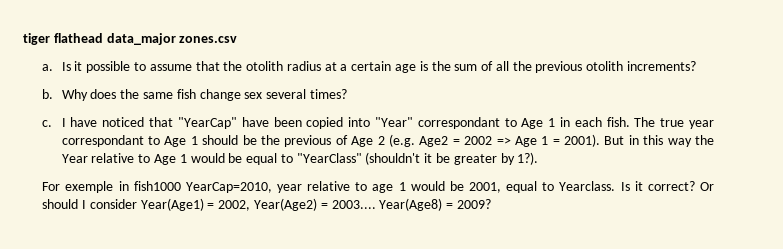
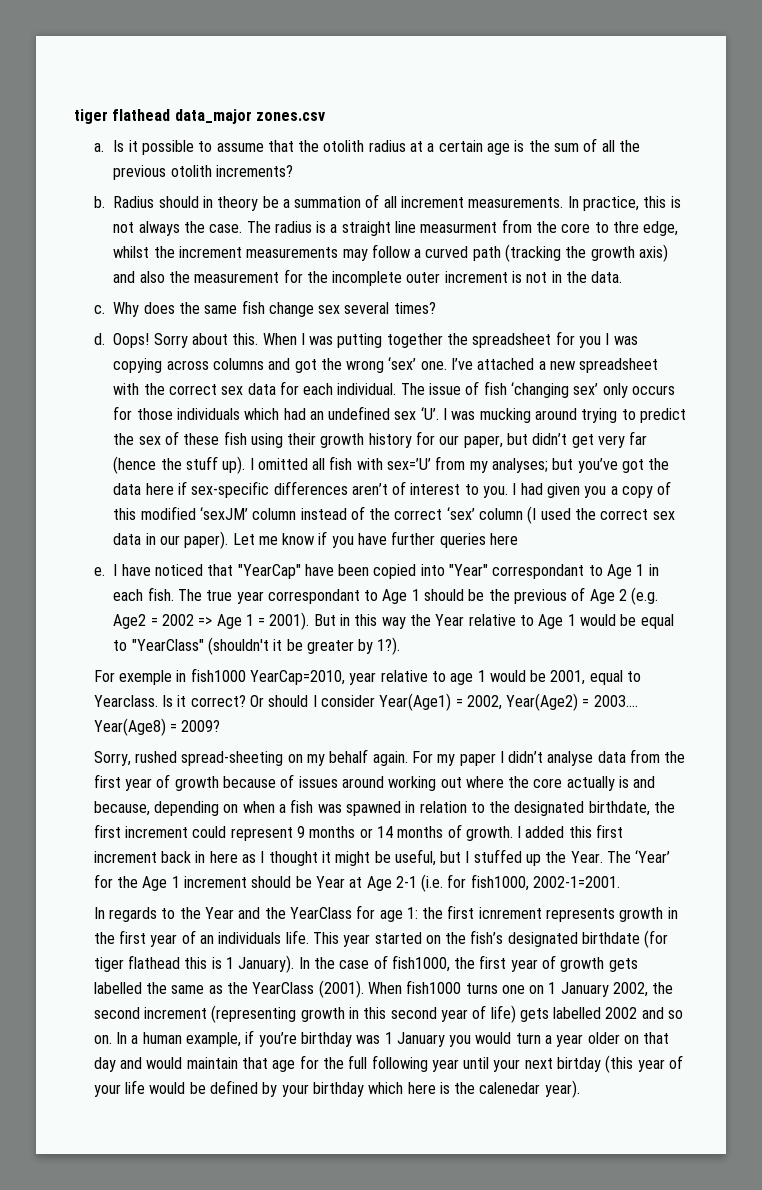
+ Radius should in theory be a summation of all increment measurements. In practice, this is not always the case. The radius is a straight line measurment from the core to thre edge, whilst the increment measurements may follow a curved path (tracking the growth axis) and also the measurement for the incomplete outer increment is not in the data.
+ c.
- c.
+ d. Oops! Sorry about this. When I was putting together the spreadsheet for you I was copying across columns and got the wrong ‘sex’ one. I’ve attached a new spreadsheet with the correct sex data for each individual. The issue of fish ‘changing sex’ only occurs for those individuals which had an undefined sex ‘U’. I was mucking around trying to predict the sex of these fish using their growth history for our paper, but didn’t get very far (hence the stuff up). I omitted all fish with sex=’U’ from my analyses; but you’ve got the data here if sex-specific differences aren’t of interest to you. I had given you a copy of this modified ‘sexJM’ column instead of the correct ‘sex’ column (I used the correct sex data in our paper). Let me know if you have further queries here
+ e.
+ Sorry, rushed spread-sheeting on my behalf again. For my paper I didn’t analyse data from the first year of growth because of issues around working out where the core actually is and because, depending on when a fish was spawned in relation to the designated birthdate, the first increment could represent 9 months or 14 months of growth. I added this first increment back in here as I thought it might be useful, but I stuffed up the Year. The ‘Year’ for the Age 1 increment should be Year at Age 2-1 (i.e. for fish1000, 2002-1=2001.
+ In regards to the Year and the YearClass for age 1: the first icnrement represents growth in the first year of an individuals life. This year started on the fish’s designated birthdate (for tiger flathead this is 1 January). In the case of fish1000, the first year of growth gets labelled the same as the YearClass (2001). When fish1000 turns one on 1 January 2002, the second increment (representing growth in this second year of life) gets labelled 2002 and so on. In a human example, if you’re birthday was 1 January you would turn a year older on that day and would maintain that age for the full following year until your next birtday (this year of your life would be defined by your birthday which here is the calenedar year).

